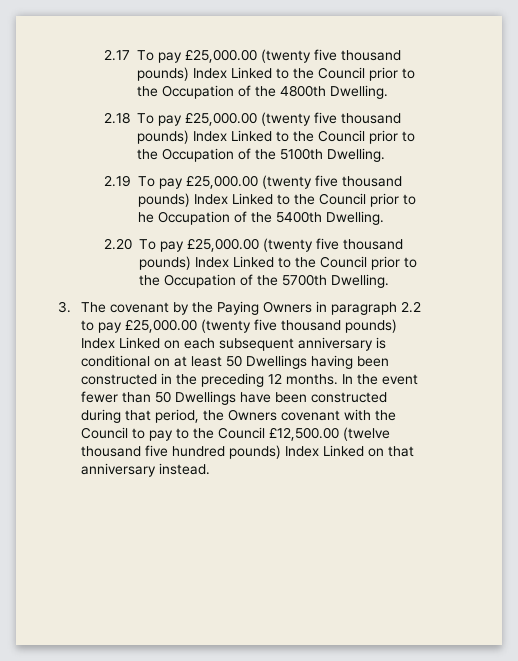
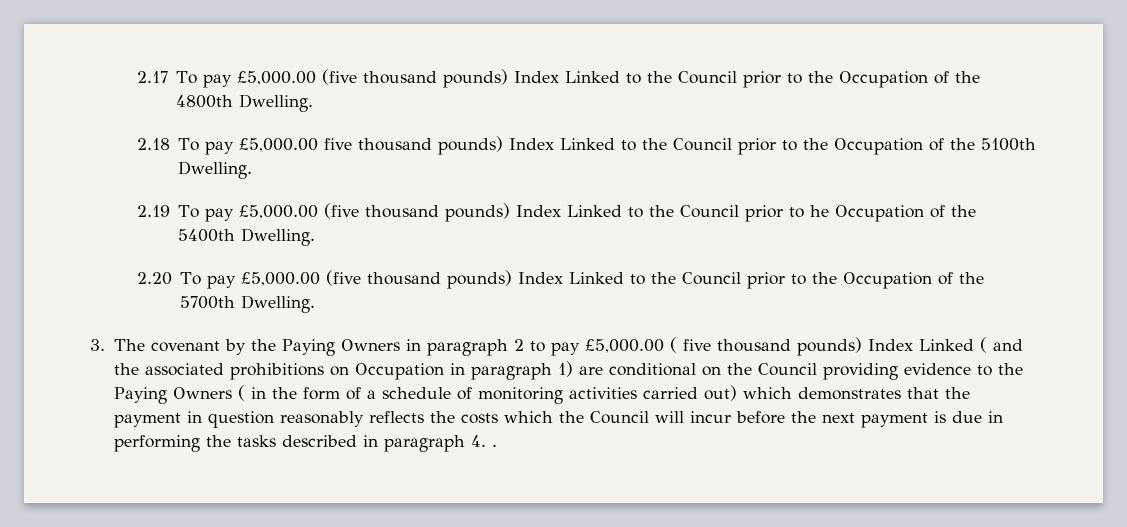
- 2.17 To pay £25,000.00 (twenty five thousand pounds) Index Linked to the Council prior to the Occupation of the 4800th Dwelling.
+ 2.17 To pay £5,000.00 (five thousand pounds) Index Linked to the Council prior to the Occupation of the 4800th Dwelling.
- 2.18 To pay £25,000.00 (twenty five thousand pounds) Index Linked to the Council prior to the Occupation of the 5100th Dwelling.
+ 2.18 To pay £5,000.00 five thousand pounds) Index Linked to the Council prior to the Occupation of the 5100th Dwelling.
- 2.19 To pay £25,000.00 (twenty five thousand pounds) Index Linked to the Council prior to he Occupation of the 5400th Dwelling.
+ 2.19 To pay £5,000.00 (five thousand pounds) Index Linked to the Council prior to he Occupation of the 5400th Dwelling.
- 2.20 To pay £25,000.00 (twenty five thousand pounds) Index Linked to the Council prior to the Occupation of the 5700th Dwelling.
+ 2.20 To pay £5,000.00 (five thousand pounds) Index Linked to the Council prior to the Occupation of the 5700th Dwelling.
- 3. The covenant by the Paying Owners in paragraph 2.2 to pay £25,000.00 (twenty five thousand pounds) Index Linked on each subsequent anniversary is conditional on at least 50 Dwellings having been constructed in the preceding 12 months. In the event fewer than 50 Dwellings have been constructed during that period, the Owners covenant with the Council to pay to the Council £12,500.00 (twelve thousand five hundred pounds) Index Linked on that anniversary instead.
+ 3. The covenant by the Paying Owners in paragraph 2 to pay £5,000.00 ( five thousand pounds) Index Linked ( and the associated prohibitions on Occupation in paragraph 1) are conditional on the Council providing evidence to the Paying Owners ( in the form of a schedule of monitoring activities carried out) which demonstrates that the payment in question reasonably reflects the costs which the Council will incur before the next payment is due in performing the tasks described in paragraph 4. .

